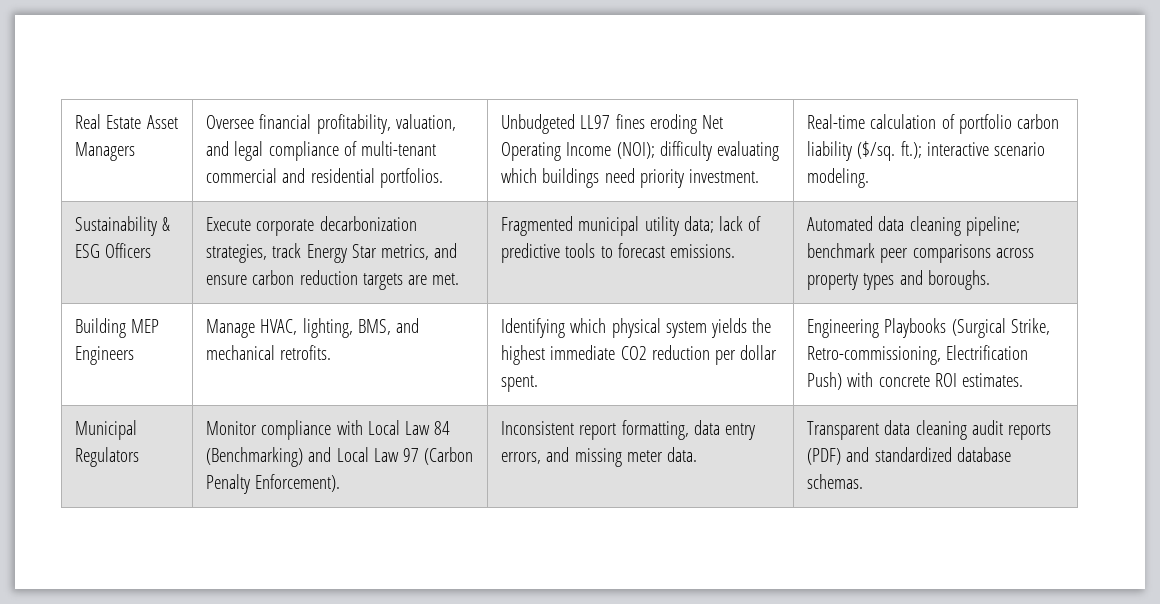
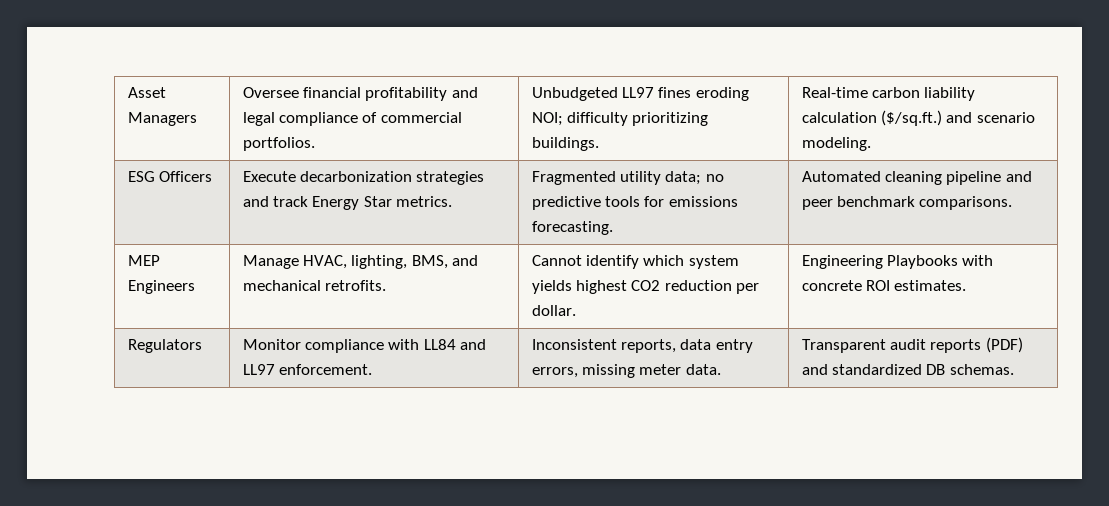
- Real Estate Asset Managers
+ Asset Managers
- Oversee financial profitability, valuation, and legal compliance of multi-tenant commercial and residential portfolios.
+ Oversee financial profitability and legal compliance of commercial portfolios.
- Unbudgeted LL97 fines eroding Net Operating Income (NOI); difficulty evaluating which buildings need priority investment. | Real-time calculation of portfolio carbon liability ($/sq. ft.); interactive scenario modeling.
+ Unbudgeted LL97 fines eroding NOI; difficulty prioritizing buildings. | Real-time carbon liability calculation ($/sq.ft.) and scenario modeling.
- Sustainability & ESG Officers
+ ESG Officers
- Execute corporate decarbonization strategies, track Energy Star metrics, and ensure carbon reduction targets are met.
+ Execute decarbonization strategies and track Energy Star metrics.
- Fragmented municipal utility data; lack of predictive tools to forecast emissions. | Automated data cleaning pipeline; benchmark peer comparisons across property types and boroughs.
- Building MEP Engineers | Manage HVAC, lighting, BMS, and mechanical retrofits. | Identifying which physical system yields the highest immediate CO2 reduction per dollar spent. | Engineering Playbooks (Surgical Strike, Retro-commissioning, Electrification Push) with concrete ROI estimates.
+ Fragmented utility data; no predictive tools for emissions forecasting. | Automated cleaning pipeline and peer benchmark comparisons.
+ MEP Engineers | Manage HVAC, lighting, BMS, and mechanical retrofits. | Cannot identify which system yields highest CO2 reduction per dollar. | Engineering Playbooks with concrete ROI estimates.
- Municipal Regulators | Monitor compliance with Local Law 84 (Benchmarking) and Local Law 97 (Carbon Penalty Enforcement). | Inconsistent report formatting, data entry errors, and missing meter data. | Transparent data cleaning audit reports (PDF) and standardized database schemas.
+ Regulators | Monitor compliance with LL84 and LL97 enforcement. | Inconsistent reports, data entry errors, missing meter data. | Transparent audit reports (PDF) and standardized DB schemas.

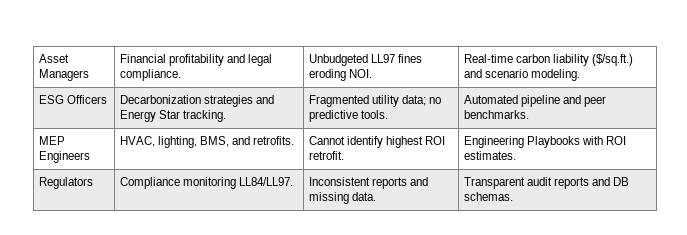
- Asset Managers | Oversee financial profitability and legal compliance of commercial portfolios. | Unbudgeted LL97 fines eroding NOI; difficulty prioritizing buildings. | Real-time carbon liability calculation ($/sq.ft.) and scenario modeling.
+ Asset Managers | Financial profitability and legal compliance. | Unbudgeted LL97 fines eroding NOI. | Real-time carbon liability ($/sq.ft.) and scenario modeling.
- ESG Officers | Execute decarbonization strategies and track Energy Star metrics. | Fragmented utility data; no predictive tools for emissions forecasting. | Automated cleaning pipeline and peer benchmark comparisons.
+ ESG Officers | Decarbonization strategies and Energy Star tracking. | Fragmented utility data; no predictive tools. | Automated pipeline and peer benchmarks.
- MEP Engineers | Manage HVAC, lighting, BMS, and mechanical retrofits. | Cannot identify which system yields highest CO2 reduction per dollar. | Engineering Playbooks with concrete ROI estimates.
+ MEP Engineers | HVAC, lighting, BMS, and retrofits. | Cannot identify highest ROI retrofit. | Engineering Playbooks with ROI estimates.
- Regulators | Monitor compliance with LL84 and LL97 enforcement. | Inconsistent reports, data entry errors, missing meter data. | Transparent audit reports (PDF) and standardized DB schemas.
+ Regulators | Compliance monitoring LL84/LL97. | Inconsistent reports and missing data. | Transparent audit reports and DB schemas.

